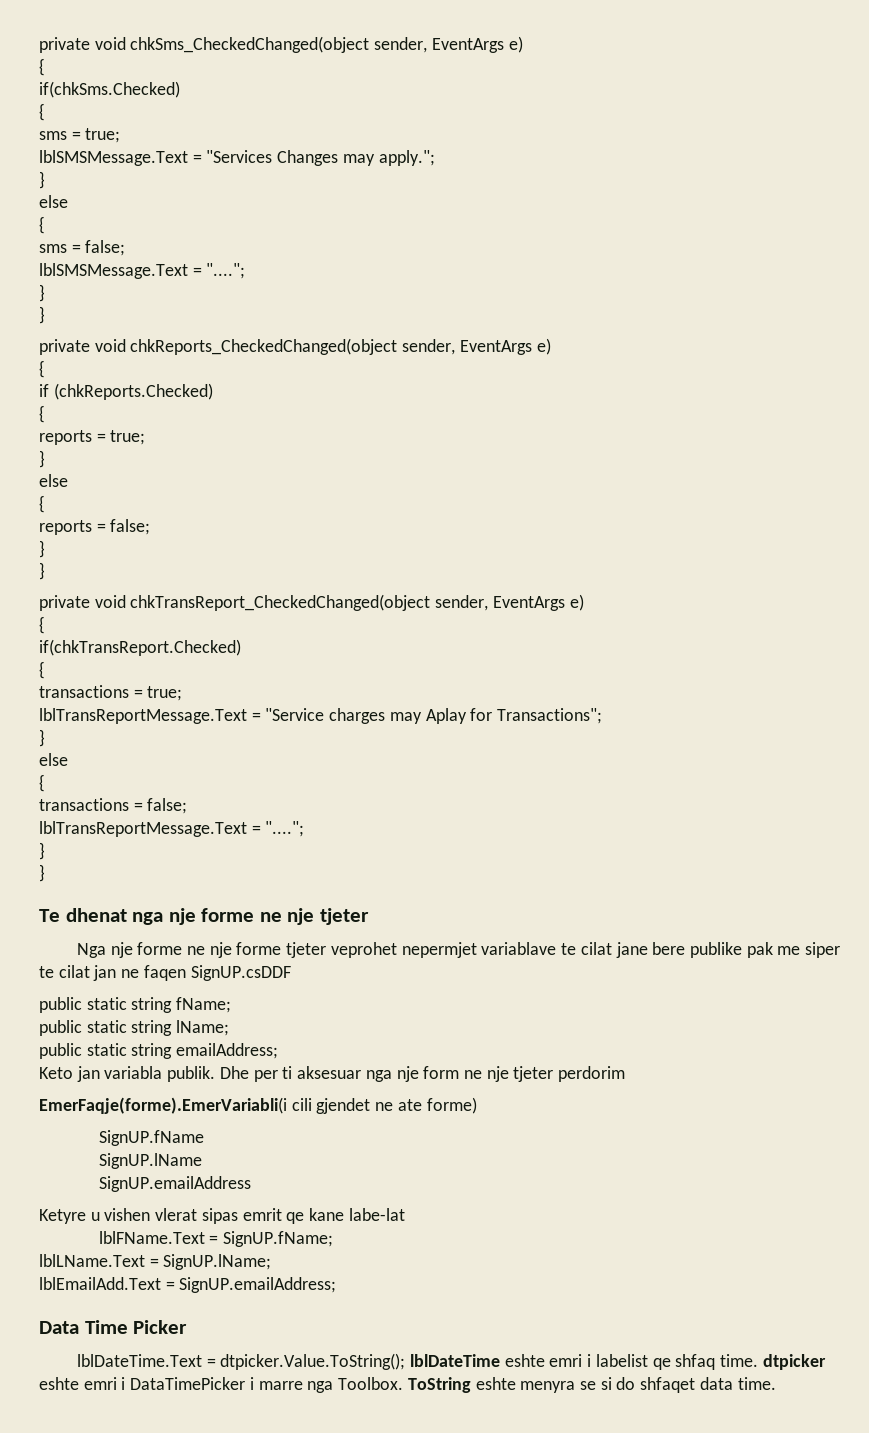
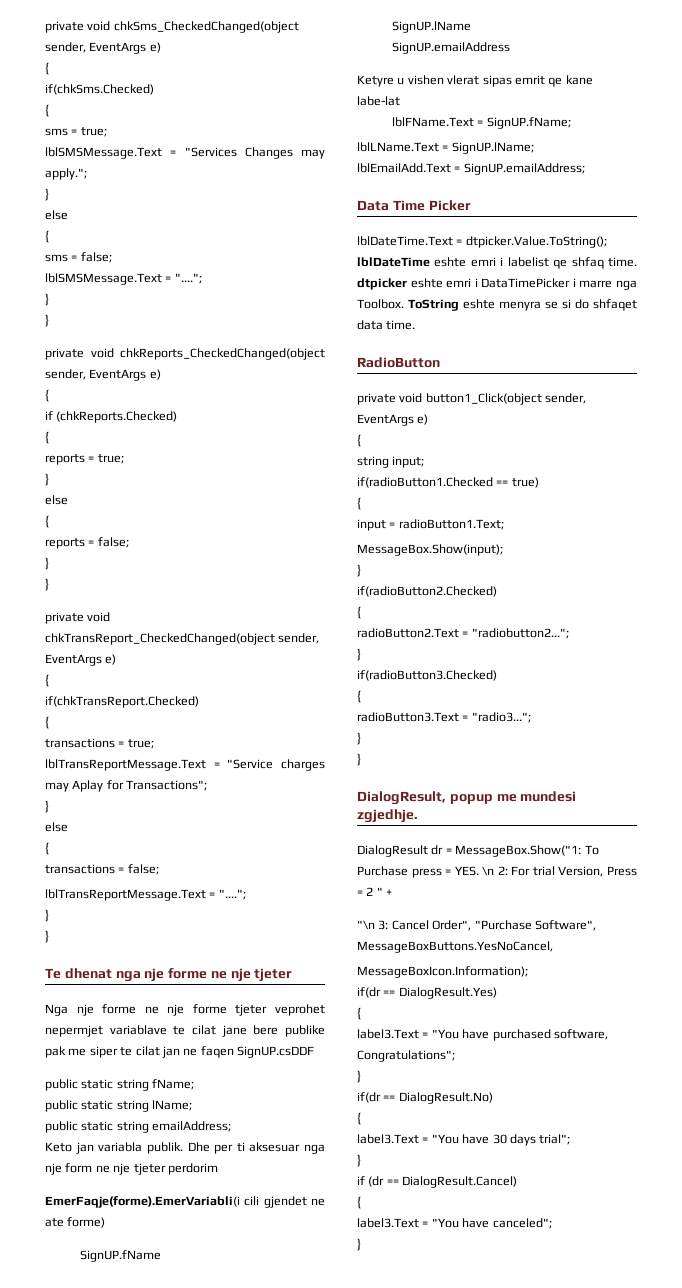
+ RadioButton
+ private void button1_Click(object sender, EventArgs e)
+ {
+ string input;
+ if(radioButton1.Checked == true)
+ {
+ input = radioButton1.Text;
+ MessageBox.Show(input);
+ }
+ if(radioButton2.Checked)
+ {
+ radioButton2.Text = "radiobutton2...";
+ }
+ if(radioButton3.Checked)
+ {
+ radioButton3.Text = "radio3...";
+ }
+ }
+ DialogResult, popup me mundesi zgjedhje.
+ DialogResult dr = MessageBox.Show("1: To Purchase press = YES. \n 2: For trial Version, Press = 2 " +
+ "\n 3: Cancel Order", "Purchase Software", MessageBoxButtons.YesNoCancel,
+ MessageBoxIcon.Information);
+ if(dr == DialogResult.Yes)
+ {
+ label3.Text = "You have purchased software, Congratulations";
+ }
+ if(dr == DialogResult.No)
+ {
+ label3.Text = "You have 30 days trial";
+ }
+ if (dr == DialogResult.Cancel)
+ {
+ label3.Text = "You have canceled";
+ }

